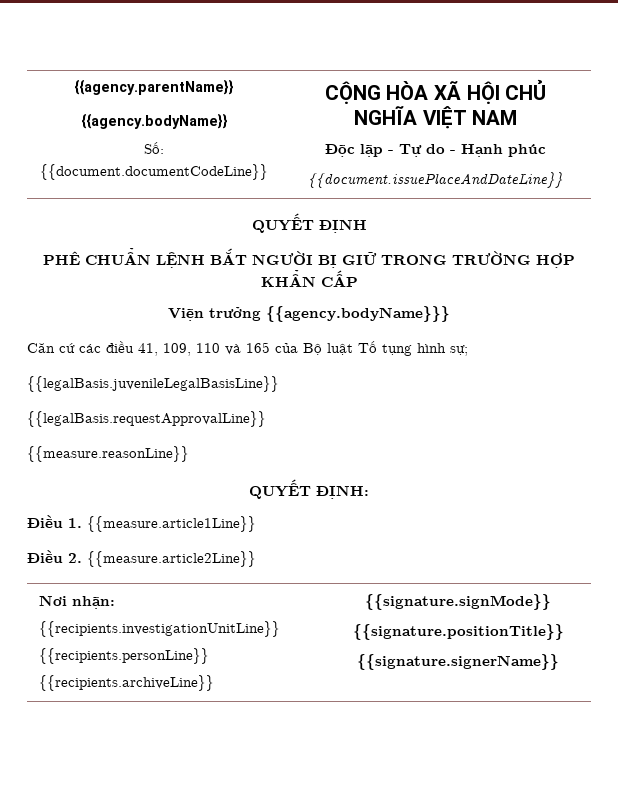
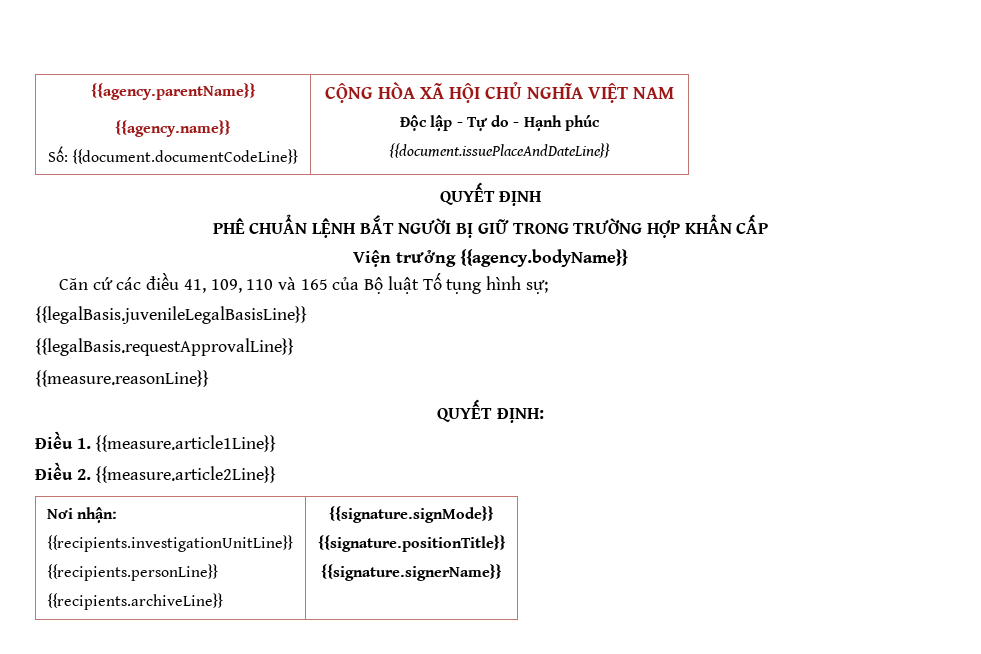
  {{agency.parentName}}
- {{agency.bodyName}}
+ {{agency.name}}
- Viện trưởng {{agency.bodyName}}}
+ Viện trưởng {{agency.bodyName}}

